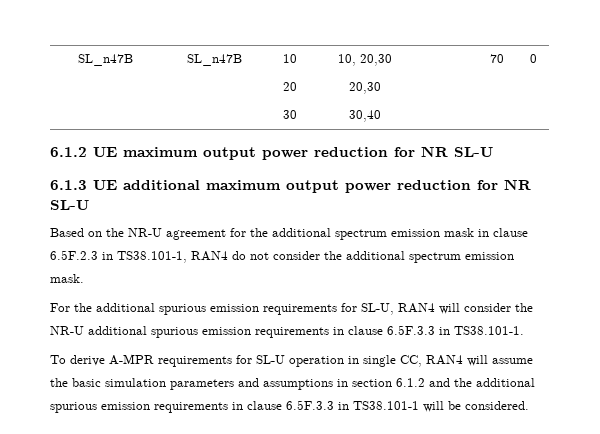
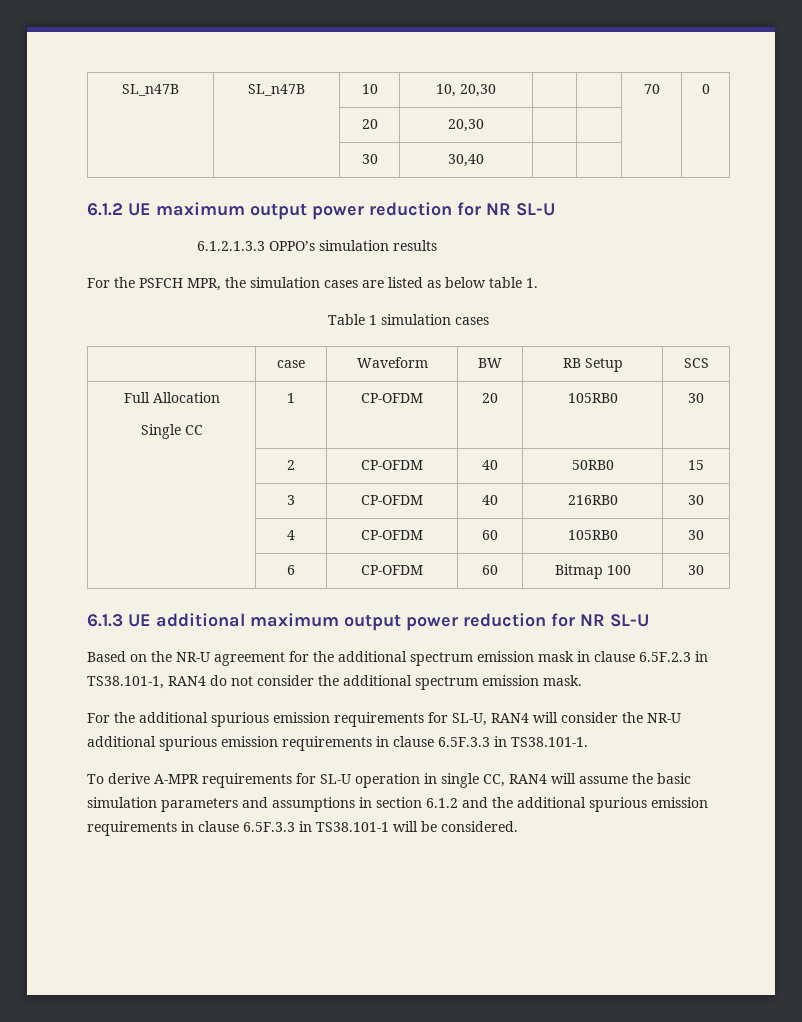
+ 6.1.2.1.3.3 OPPO’s simulation results
+ For the PSFCH MPR, the simulation cases are listed as below table 1.
+ Table 1 simulation cases
+ | case | Waveform | BW | RB Setup | SCS
+ Full Allocation
+ Single CC | 1 | CP-OFDM | 20 | 105RB0 | 30
+ | 2 | CP-OFDM | 40 | 50RB0 | 15
+ | 3 | CP-OFDM | 40 | 216RB0 | 30
+ | 4 | CP-OFDM | 60 | 105RB0 | 30
+ | 6 | CP-OFDM | 60 | Bitmap 100 | 30

